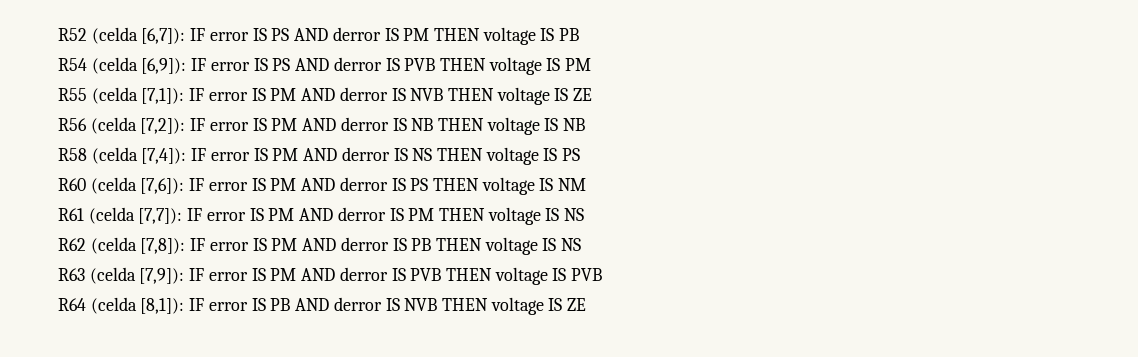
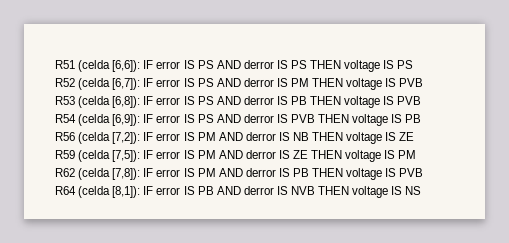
+ R51 (celda [6,6]): IF error IS PS AND derror IS PS THEN voltage IS PS
- R52 (celda [6,7]): IF error IS PS AND derror IS PM THEN voltage IS PB
+ R52 (celda [6,7]): IF error IS PS AND derror IS PM THEN voltage IS PVB
+ R53 (celda [6,8]): IF error IS PS AND derror IS PB THEN voltage IS PVB
- R54 (celda [6,9]): IF error IS PS AND derror IS PVB THEN voltage IS PM
- R55 (celda [7,1]): IF error IS PM AND derror IS NVB THEN voltage IS ZE
+ R54 (celda [6,9]): IF error IS PS AND derror IS PVB THEN voltage IS PB
- R56 (celda [7,2]): IF error IS PM AND derror IS NB THEN voltage IS NB
- R58 (celda [7,4]): IF error IS PM AND derror IS NS THEN voltage IS PS
- R60 (celda [7,6]): IF error IS PM AND derror IS PS THEN voltage IS NM
- R61 (celda [7,7]): IF error IS PM AND derror IS PM THEN voltage IS NS
+ R56 (celda [7,2]): IF error IS PM AND derror IS NB THEN voltage IS ZE
+ R59 (celda [7,5]): IF error IS PM AND derror IS ZE THEN voltage IS PM
- R62 (celda [7,8]): IF error IS PM AND derror IS PB THEN voltage IS NS
- R63 (celda [7,9]): IF error IS PM AND derror IS PVB THEN voltage IS PVB
+ R62 (celda [7,8]): IF error IS PM AND derror IS PB THEN voltage IS PVB
- R64 (celda [8,1]): IF error IS PB AND derror IS NVB THEN voltage IS ZE
+ R64 (celda [8,1]): IF error IS PB AND derror IS NVB THEN voltage IS NS

